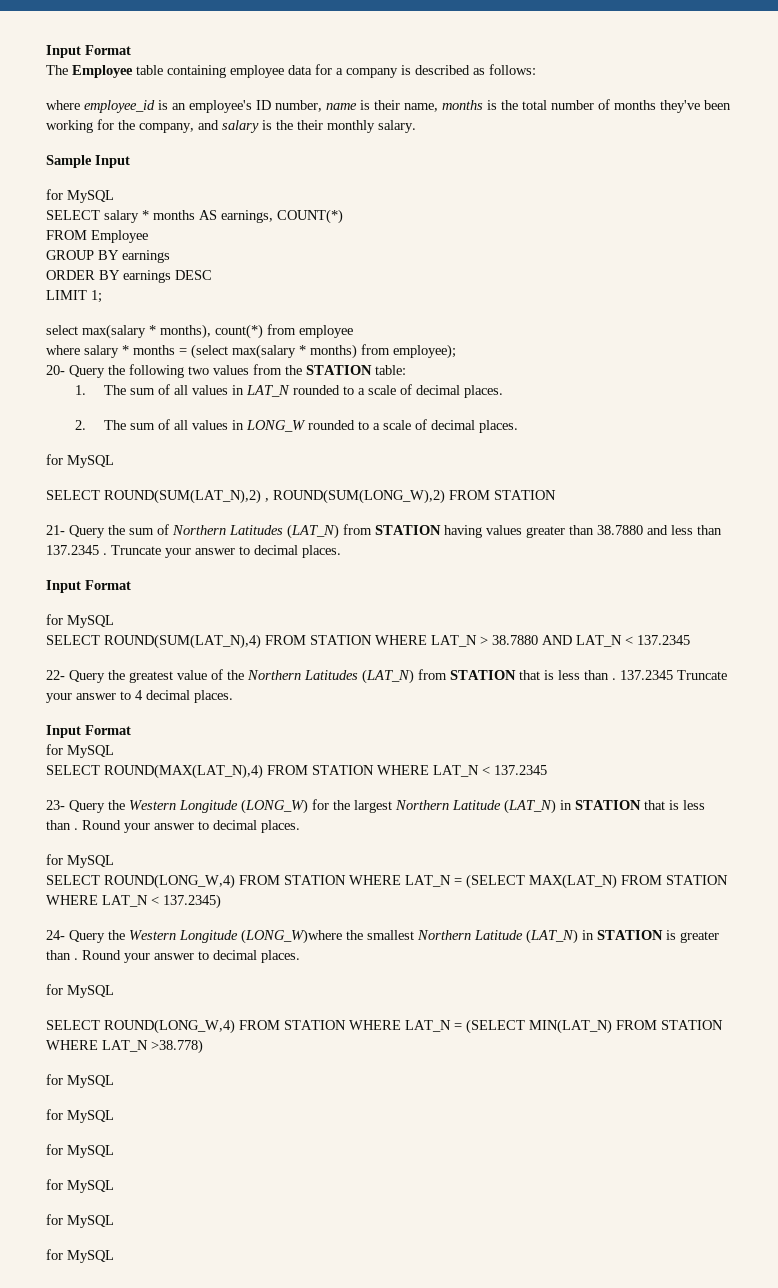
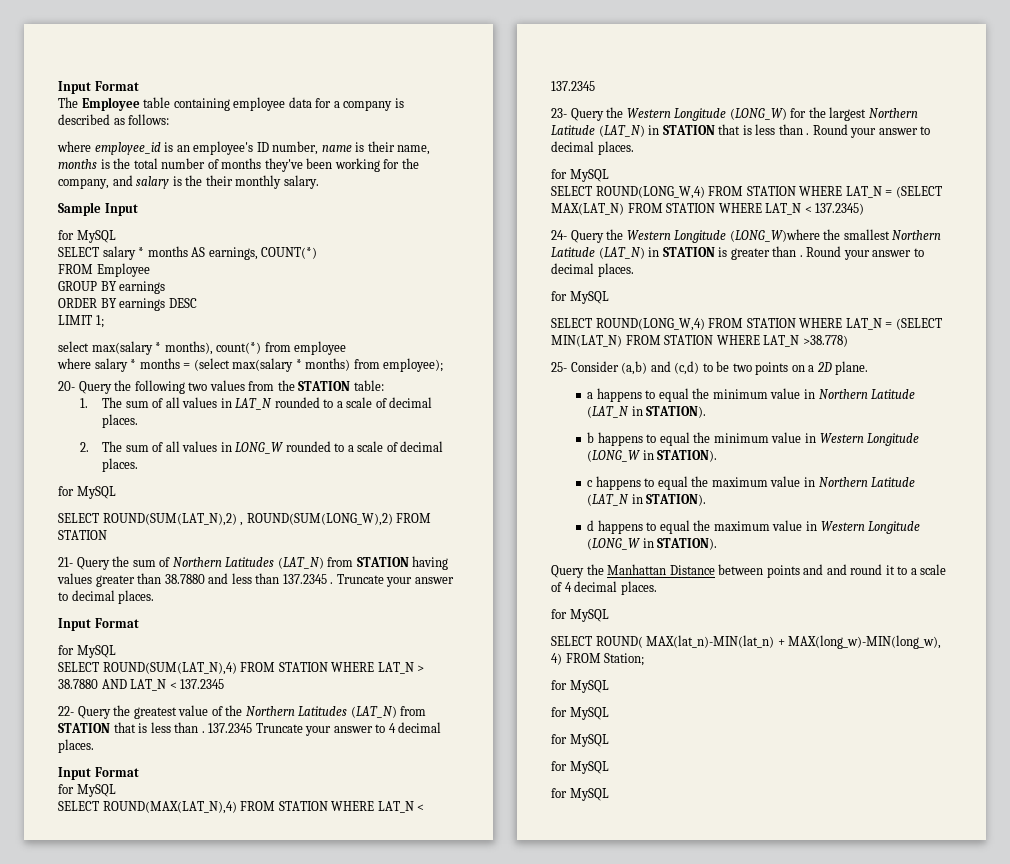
  SELECT ROUND(LONG_W,4) FROM STATION WHERE LAT_N = (SELECT MIN(LAT_N) FROM STATION WHERE LAT_N >38.778)
+ 25- Consider (a,b) and (c,d) to be two points on a 2D plane.
+ a happens to equal the minimum value in Northern Latitude (LAT_N in STATION).
+ b happens to equal the minimum value in Western Longitude (LONG_W in STATION).
+ c happens to equal the maximum value in Northern Latitude (LAT_N in STATION).
+ d happens to equal the maximum value in Western Longitude (LONG_W in STATION).
+ Query the Manhattan Distance between points and and round it to a scale of 4 decimal places.
  for MySQL
+ SELECT ROUND( MAX(lat_n)-MIN(lat_n) + MAX(long_w)-MIN(long_w), 4) FROM Station;

